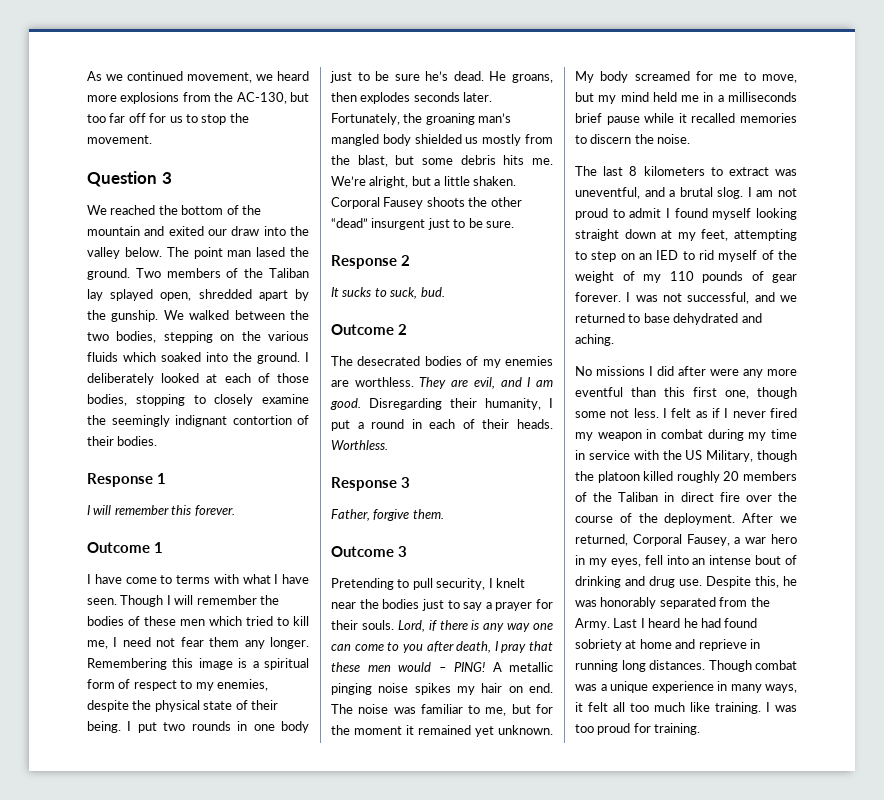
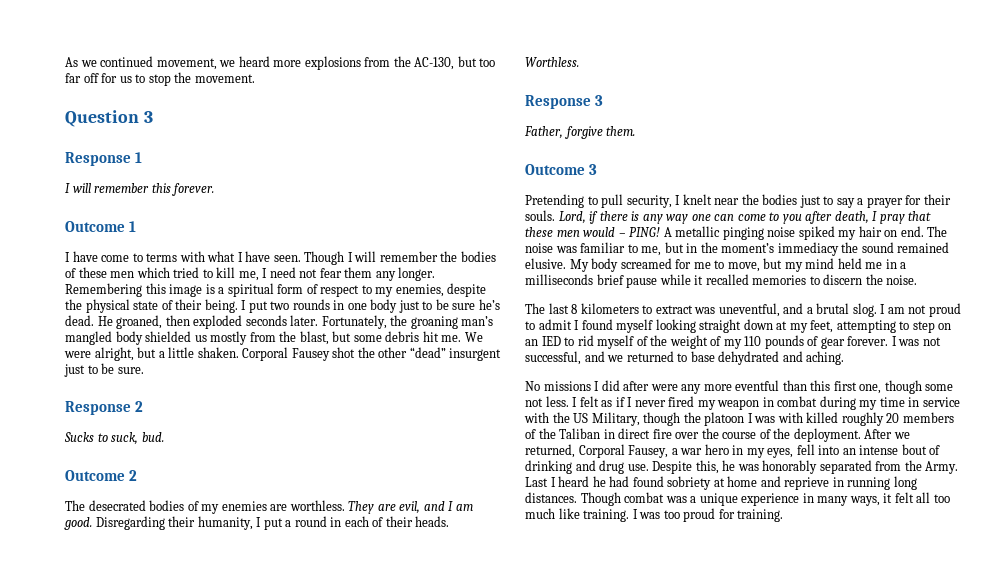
- We reached the bottom of the mountain and exited our draw into the valley below. The point man lased the ground. Two members of the Taliban lay splayed open, shredded apart by the gunship. We walked between the two bodies, stepping on the various fluids which soaked into the ground. I deliberately looked at each of those bodies, stopping to closely examine the seemingly indignant contortion of their bodies.
- He groans, then explodes seconds later.
+ He groaned, then exploded seconds later.
- Fortunately, the groaning man’s mangled body shielded us mostly from the blast, but some debris hits me. We’re alright, but a little shaken.
+ Fortunately, the groaning man’s mangled body shielded us mostly from the blast, but some debris hit me. We were alright, but a little shaken.
- Corporal Fausey shoots the other “dead” insurgent just to be sure.
+ Corporal Fausey shot the other “dead” insurgent just to be sure.
- It sucks to suck, bud.
+ Sucks to suck, bud.
- A metallic pinging noise spikes my hair on end.
+ A metallic pinging noise spiked my hair on end.
- The noise was familiar to me, but for the moment it remained yet unknown.
+ The noise was familiar to me, but in the moment’s immediacy the sound remained elusive.
- I felt as if I never fired my weapon in combat during my time in service with the US Military, though the platoon killed roughly 20 members of the Taliban in direct fire over the course of the deployment.
+ I felt as if I never fired my weapon in combat during my time in service with the US Military, though the platoon I was with killed roughly 20 members of the Taliban in direct fire over the course of the deployment.

